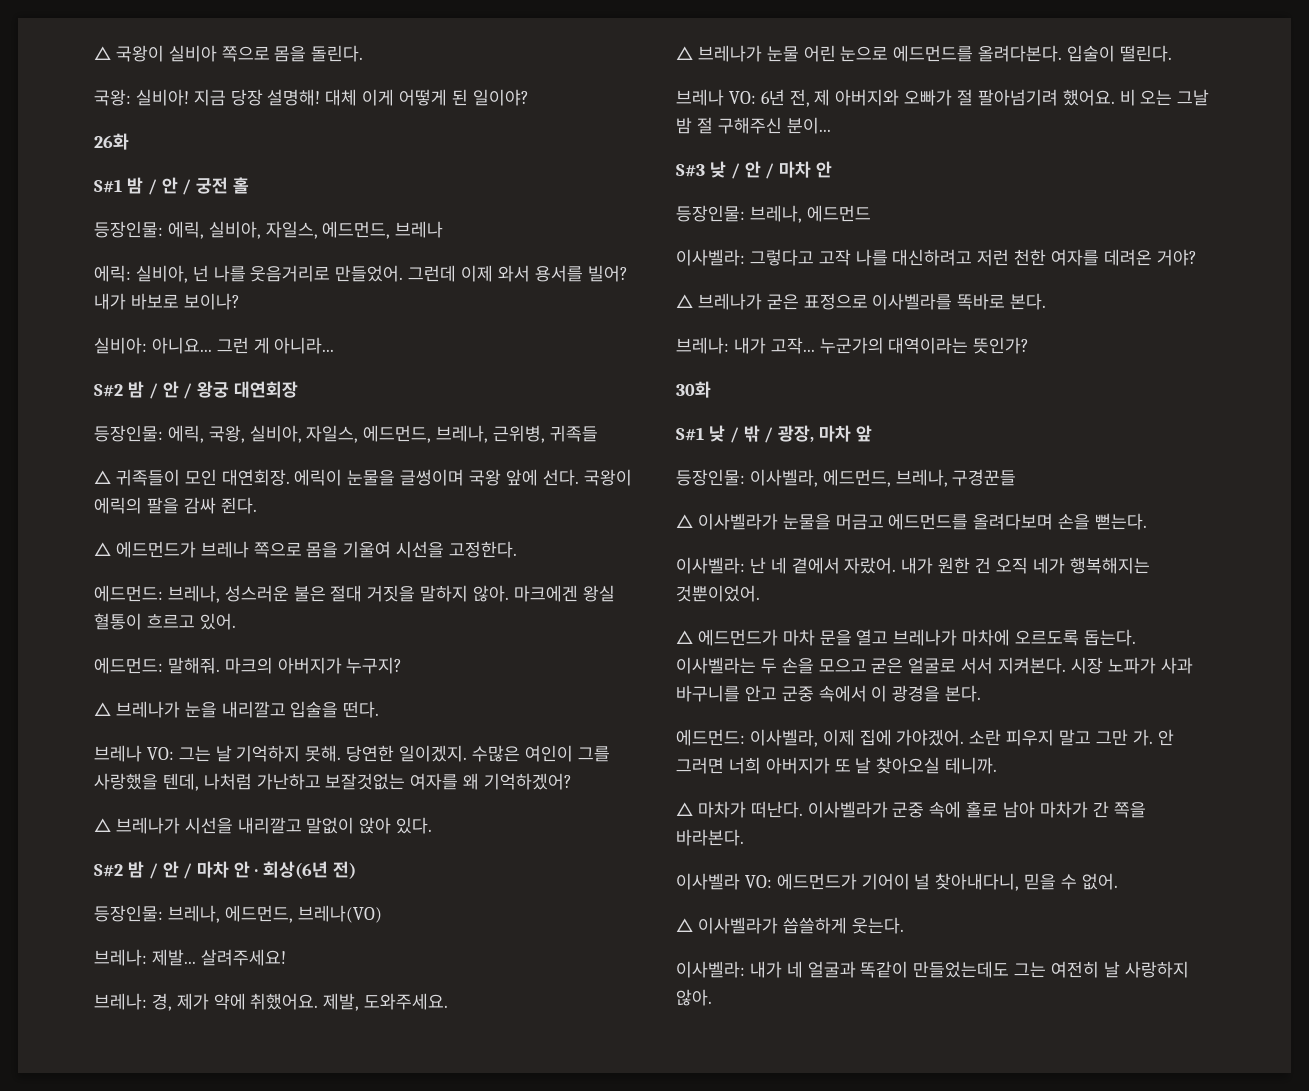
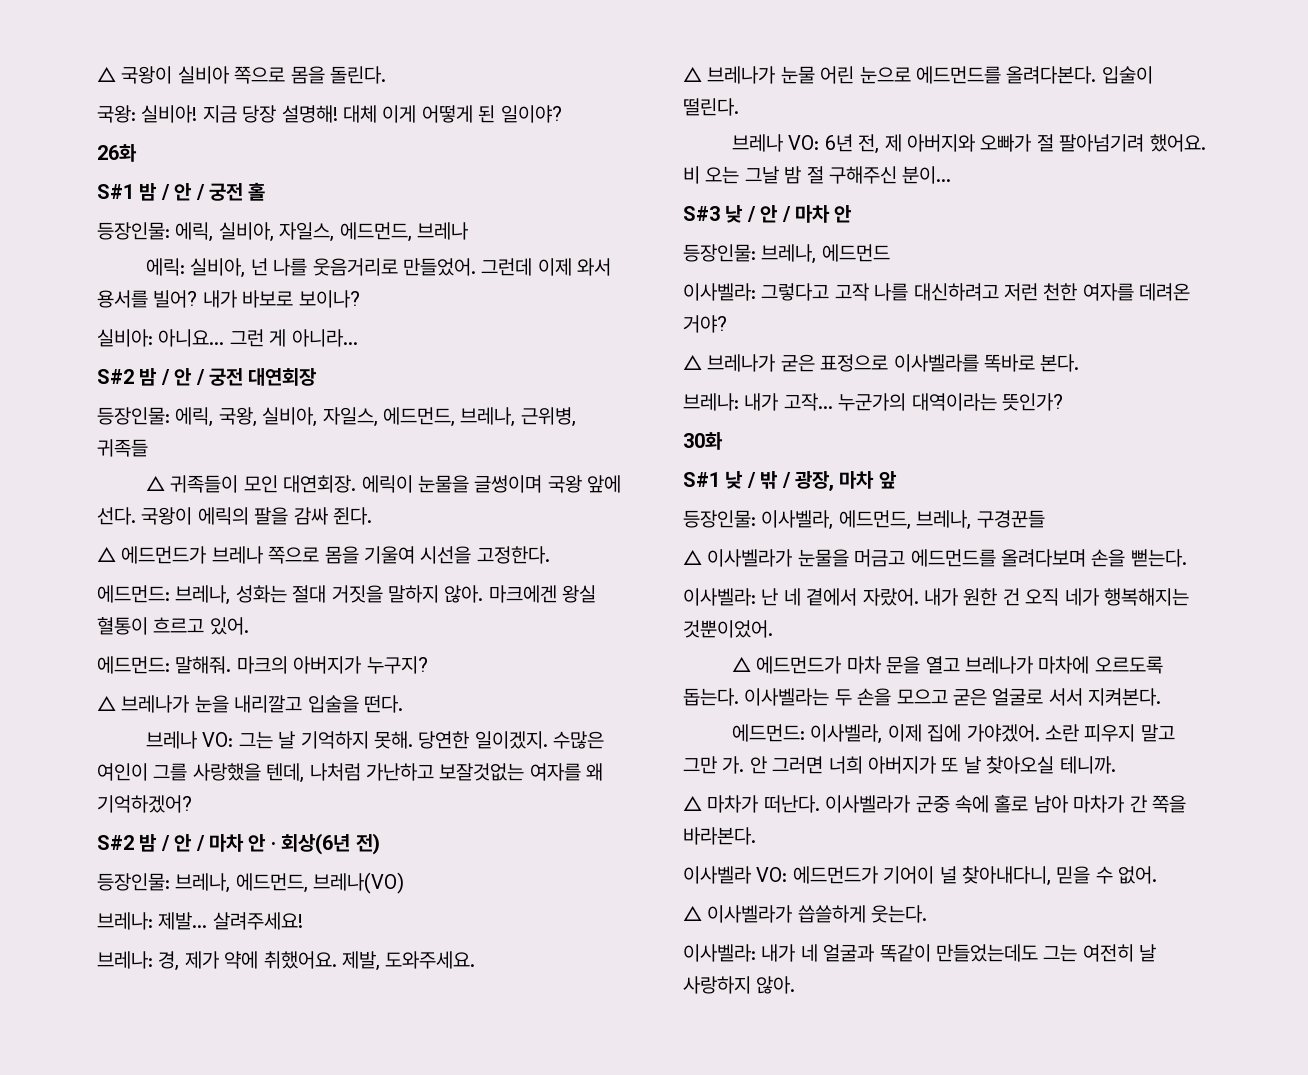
- S#2 밤 / 안 / 왕궁 대연회장
+ S#2 밤 / 안 / 궁전 대연회장
- 에드먼드: 브레나, 성스러운 불은 절대 거짓을 말하지 않아.
+ 에드먼드: 브레나, 성화는 절대 거짓을 말하지 않아.
- △ 브레나가 시선을 내리깔고 말없이 앉아 있다.
- 시장 노파가 사과 바구니를 안고 군중 속에서 이 광경을 본다.

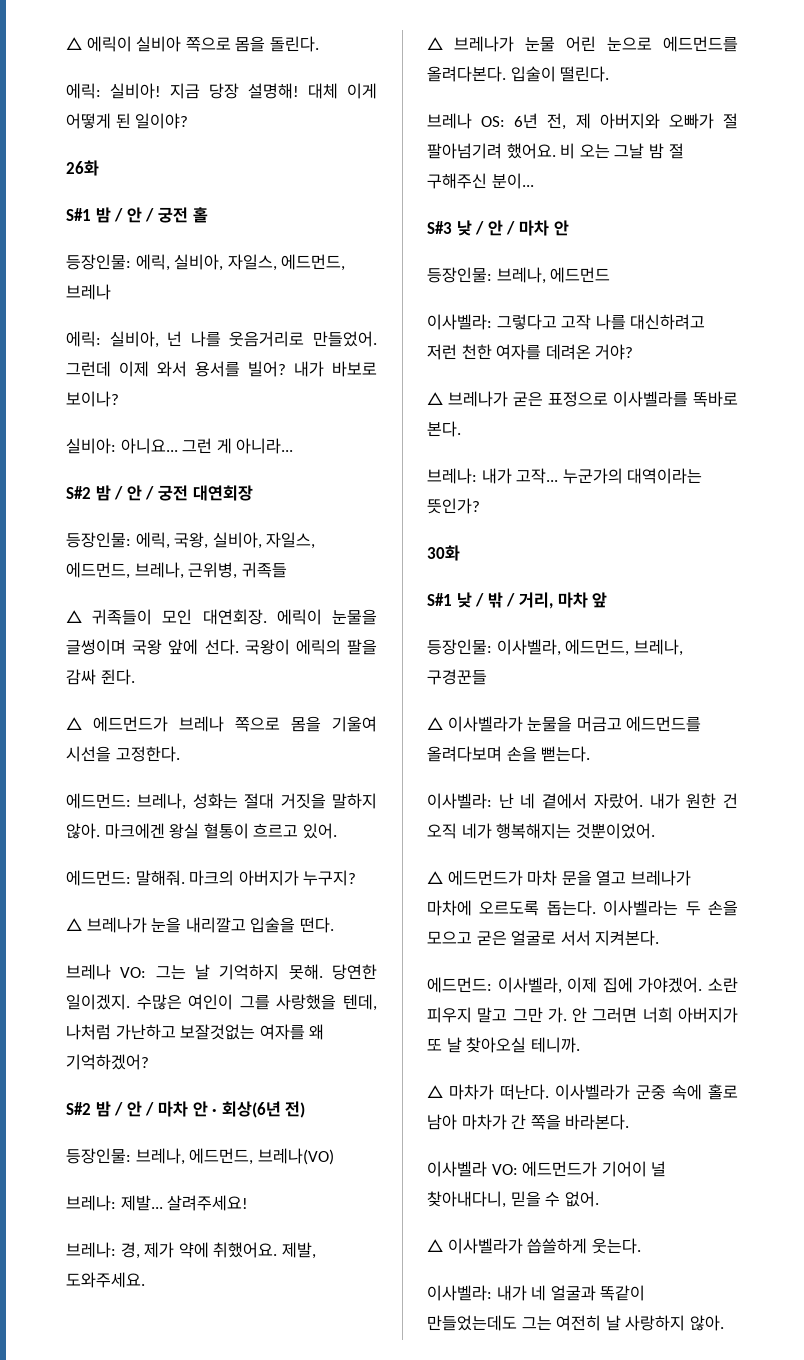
- △ 국왕이 실비아 쪽으로 몸을 돌린다.
+ △ 에릭이 실비아 쪽으로 몸을 돌린다.
- 국왕: 실비아!
+ 에릭: 실비아!
- 브레나 VO: 6년 전, 제 아버지와 오빠가 절 팔아넘기려 했어요.
+ 브레나 OS: 6년 전, 제 아버지와 오빠가 절 팔아넘기려 했어요.
- S#1 낮 / 밖 / 광장, 마차 앞
+ S#1 낮 / 밖 / 거리, 마차 앞

